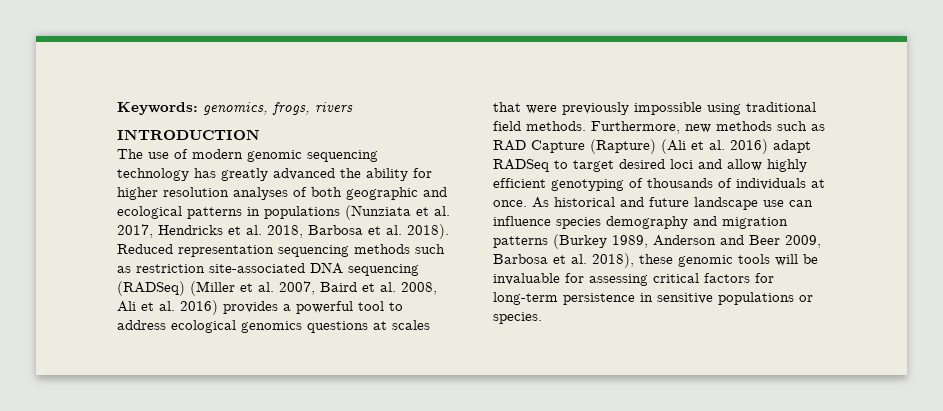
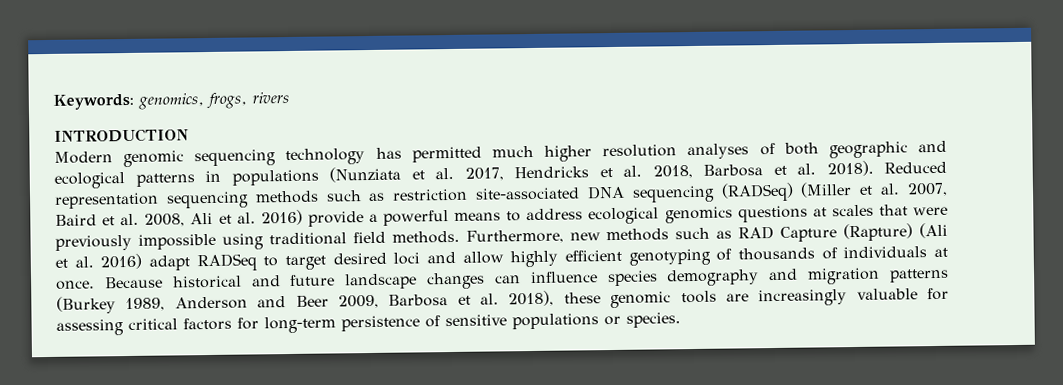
- The use of modern genomic sequencing technology has greatly advanced the ability for higher resolution analyses of both geographic and ecological patterns in populations (Nunziata et al. 2017, Hendricks et al. 2018, Barbosa et al. 2018).
+ Modern genomic sequencing technology has permitted much higher resolution analyses of both geographic and ecological patterns in populations (Nunziata et al. 2017, Hendricks et al. 2018, Barbosa et al. 2018).
- Reduced representation sequencing methods such as restriction site-associated DNA sequencing (RADSeq) (Miller et al. 2007, Baird et al. 2008, Ali et al. 2016) provides a powerful tool to address ecological genomics questions at scales that were previously impossible using traditional field methods.
+ Reduced representation sequencing methods such as restriction site-associated DNA sequencing (RADSeq) (Miller et al. 2007, Baird et al. 2008, Ali et al. 2016) provide a powerful means to address ecological genomics questions at scales that were previously impossible using traditional field methods.
- As historical and future landscape use can influence species demography and migration patterns (Burkey 1989, Anderson and Beer 2009, Barbosa et al. 2018), these genomic tools will be invaluable for assessing critical factors for long-term persistence in sensitive populations or species.
+ Because historical and future landscape changes can influence species demography and migration patterns (Burkey 1989, Anderson and Beer 2009, Barbosa et al. 2018), these genomic tools are increasingly valuable for assessing critical factors for long-term persistence of sensitive populations or species.

